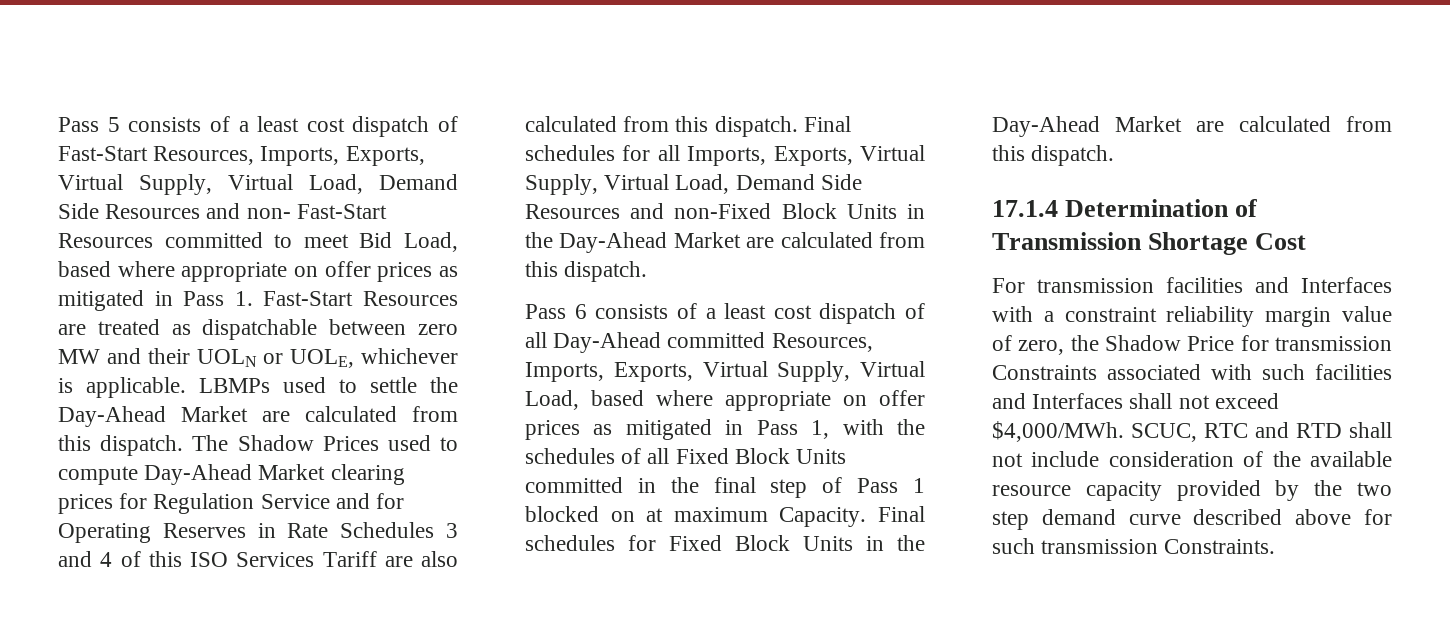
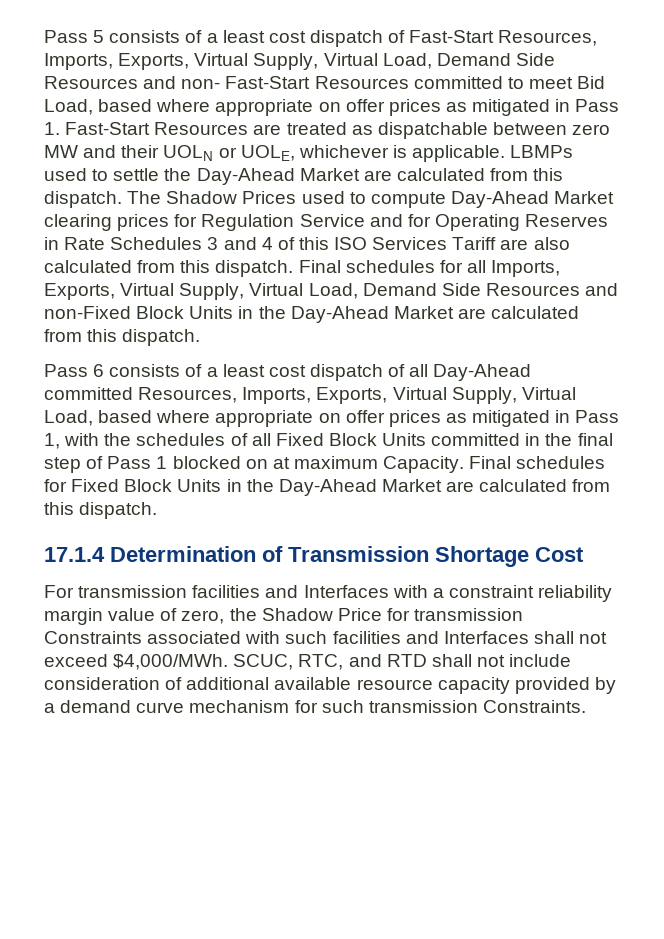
- SCUC, RTC and RTD shall not include consideration of the available resource capacity provided by the two step demand curve described above for such transmission Constraints.
+ SCUC, RTC, and RTD shall not include consideration of additional available resource capacity provided by a demand curve mechanism for such transmission Constraints.

